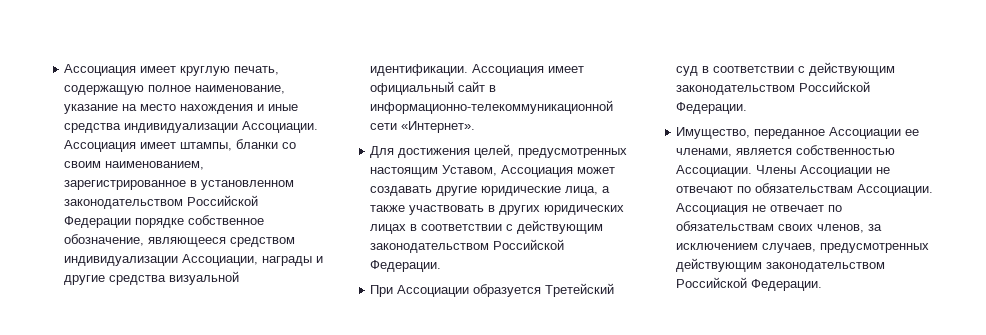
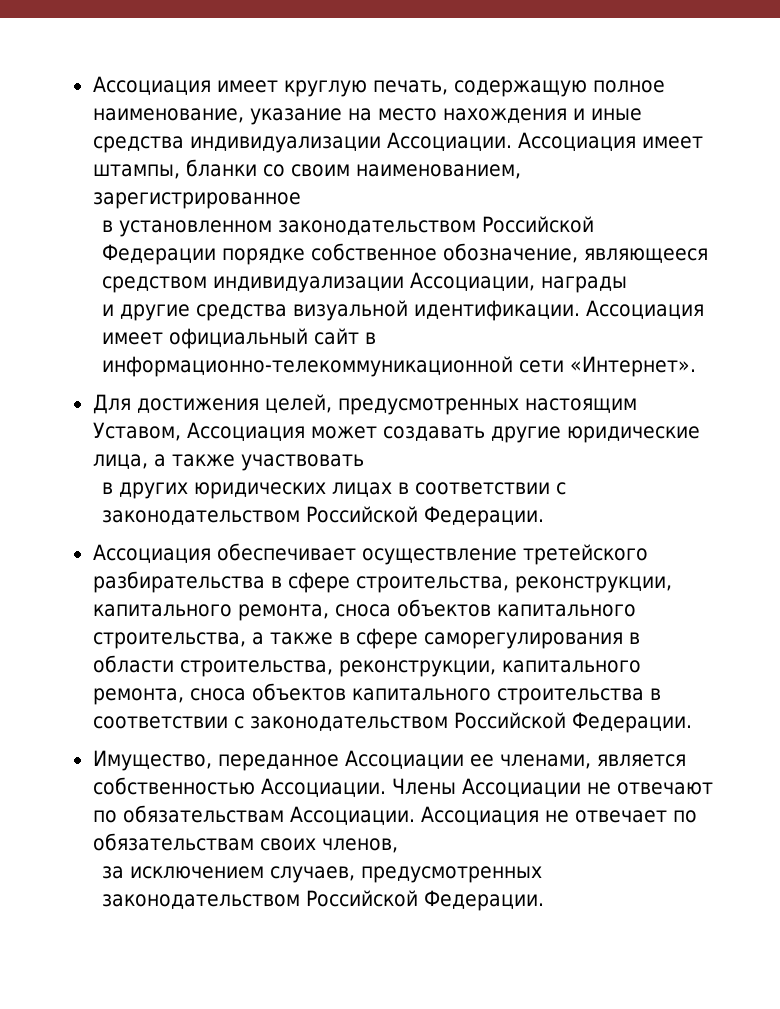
- Ассоциация имеет штампы, бланки со своим наименованием, зарегистрированное в установленном законодательством Российской Федерации порядке собственное обозначение, являющееся средством индивидуализации Ассоциации, награды и другие средства визуальной идентификации.
+ Ассоциация имеет штампы, бланки со своим наименованием, зарегистрированное
+ в установленном законодательством Российской Федерации порядке собственное обозначение, являющееся средством индивидуализации Ассоциации, награды
+ и другие средства визуальной идентификации.
- Для достижения целей, предусмотренных настоящим Уставом, Ассоциация может создавать другие юридические лица, а также участвовать в других юридических лицах в соответствии с действующим законодательством Российской Федерации.
- При Ассоциации образуется Третейский суд в соответствии с действующим законодательством Российской Федерации.
+ Для достижения целей, предусмотренных настоящим Уставом, Ассоциация может создавать другие юридические лица, а также участвовать
+ в других юридических лицах в соответствии с законодательством Российской Федерации.
+ Ассоциация обеспечивает осуществление третейского разбирательства в сфере строительства, реконструкции, капитального ремонта, сноса объектов капитального строительства, а также в сфере саморегулирования в области строительства, реконструкции, капитального ремонта, сноса объектов капитального строительства в соответствии с законодательством Российской Федерации.
- Ассоциация не отвечает по обязательствам своих членов, за исключением случаев, предусмотренных действующим законодательством Российской Федерации.
+ Ассоциация не отвечает по обязательствам своих членов,
+ за исключением случаев, предусмотренных законодательством Российской Федерации.

